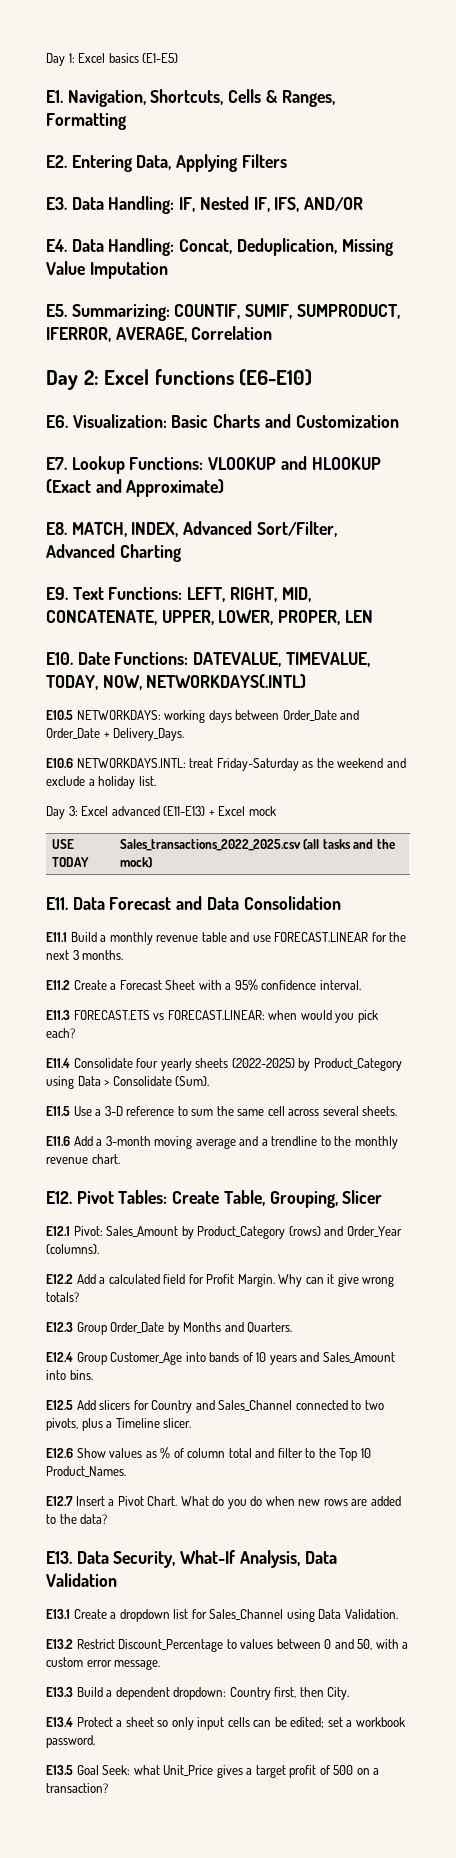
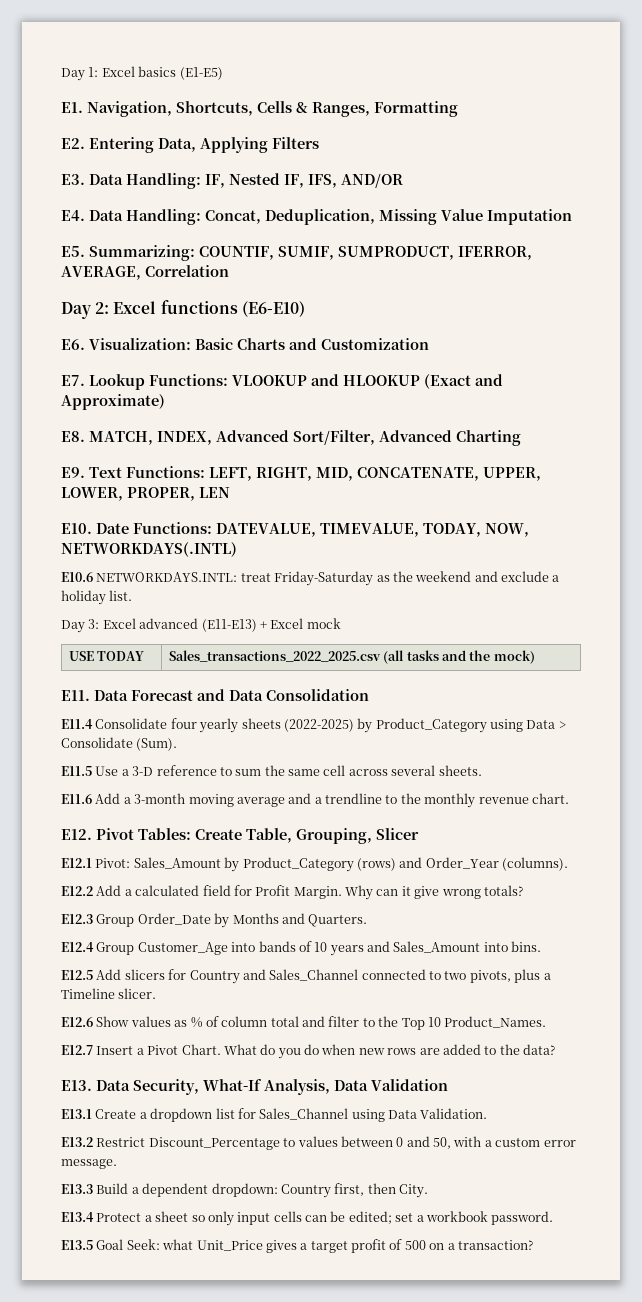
- E10.5 NETWORKDAYS: working days between Order_Date and Order_Date + Delivery_Days.
- E11.1 Build a monthly revenue table and use FORECAST.LINEAR for the next 3 months.
- E11.2 Create a Forecast Sheet with a 95% confidence interval.
- E11.3 FORECAST.ETS vs FORECAST.LINEAR: when would you pick each?

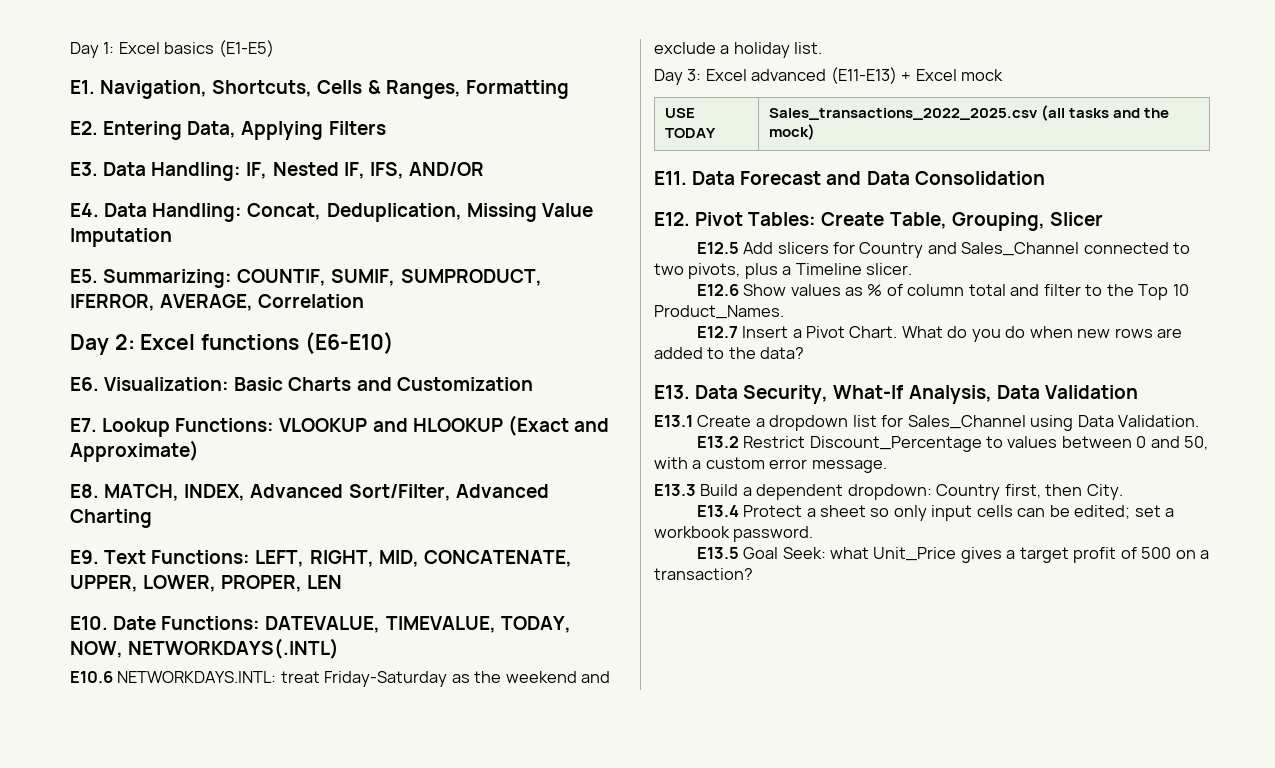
- E11.4 Consolidate four yearly sheets (2022-2025) by Product_Category using Data > Consolidate (Sum).
- E11.5 Use a 3-D reference to sum the same cell across several sheets.
- E11.6 Add a 3-month moving average and a trendline to the monthly revenue chart.
- E12.1 Pivot: Sales_Amount by Product_Category (rows) and Order_Year (columns).
- E12.2 Add a calculated field for Profit Margin. Why can it give wrong totals?
- E12.3 Group Order_Date by Months and Quarters.
- E12.4 Group Customer_Age into bands of 10 years and Sales_Amount into bins.

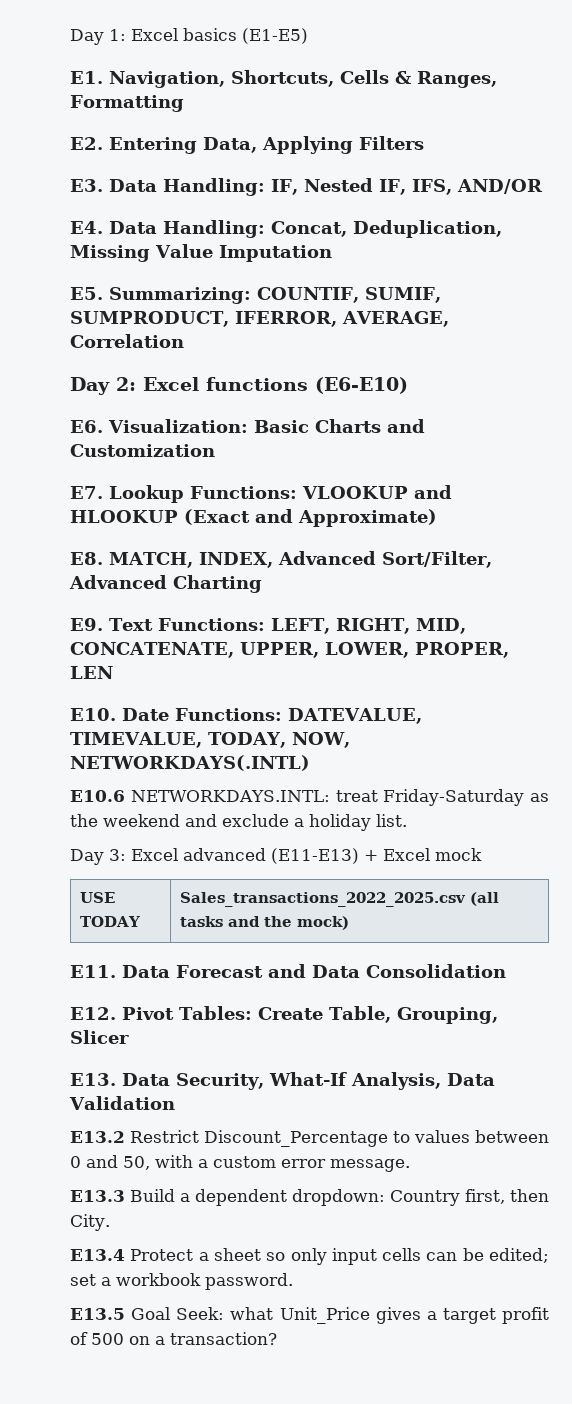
- E12.5 Add slicers for Country and Sales_Channel connected to two pivots, plus a Timeline slicer.
- E12.6 Show values as % of column total and filter to the Top 10 Product_Names.
- E12.7 Insert a Pivot Chart. What do you do when new rows are added to the data?
- E13.1 Create a dropdown list for Sales_Channel using Data Validation.

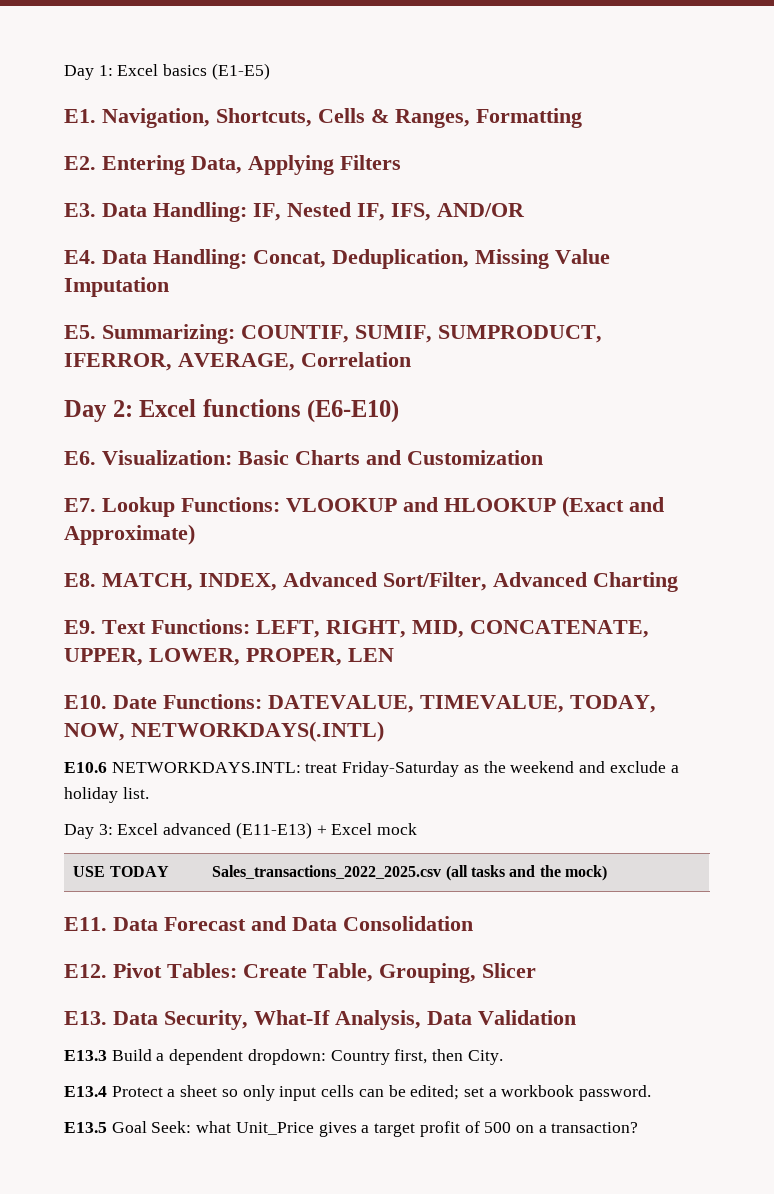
- E13.2 Restrict Discount_Percentage to values between 0 and 50, with a custom error message.

